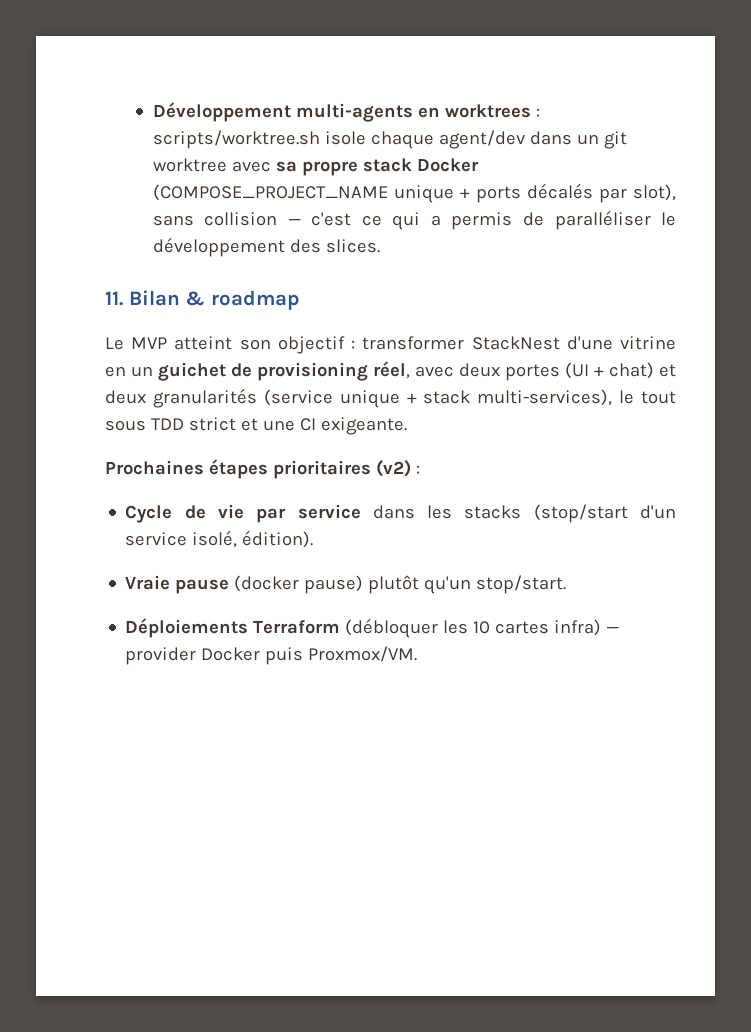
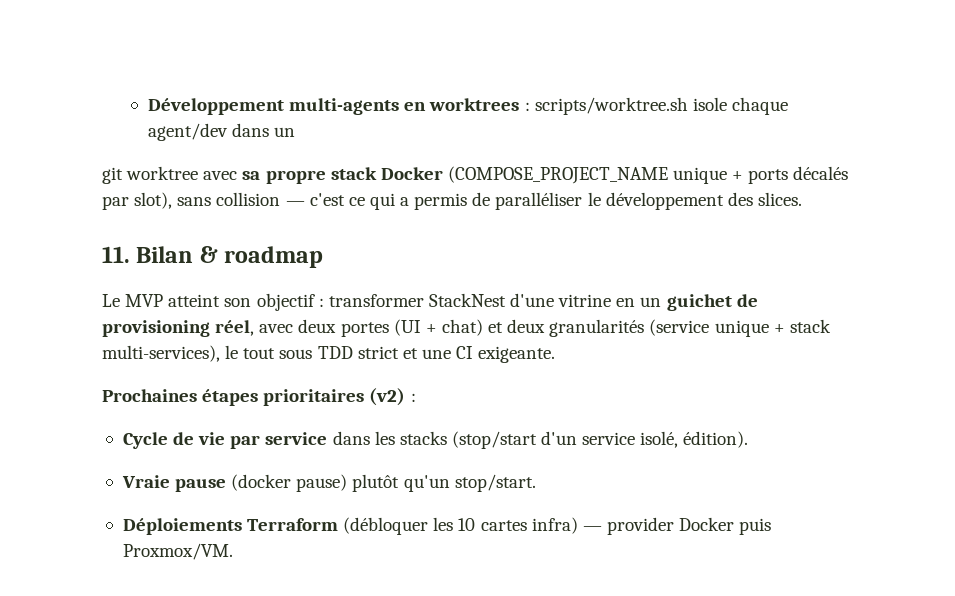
- Développement multi-agents en worktrees : scripts/worktree.sh isole chaque agent/dev dans un git worktree avec sa propre stack Docker (COMPOSE_PROJECT_NAME unique + ports décalés par slot), sans collision — c'est ce qui a permis de paralléliser le développement des slices.
+ Développement multi-agents en worktrees : scripts/worktree.sh isole chaque agent/dev dans un
+ git worktree avec sa propre stack Docker (COMPOSE_PROJECT_NAME unique + ports décalés par slot), sans collision — c'est ce qui a permis de paralléliser le développement des slices.

